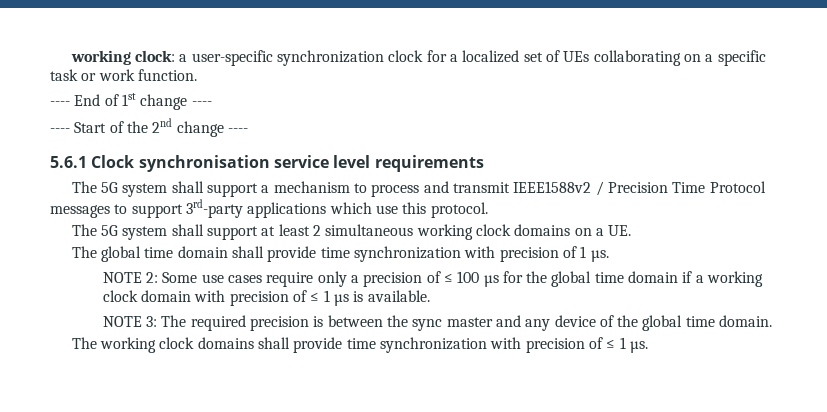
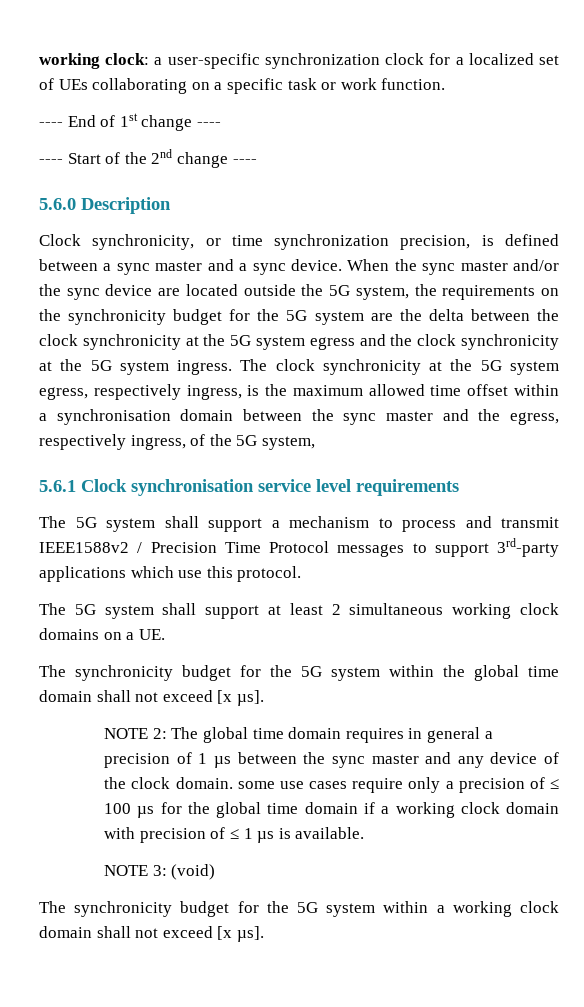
+ 5.6.0 Description
+ Clock synchronicity, or time synchronization precision, is defined between a sync master and a sync device. When the sync master and/or the sync device are located outside the 5G system, the requirements on the synchronicity budget for the 5G system are the delta between the clock synchronicity at the 5G system egress and the clock synchronicity at the 5G system ingress. The clock synchronicity at the 5G system egress, respectively ingress, is the maximum allowed time offset within a synchronisation domain between the sync master and the egress, respectively ingress, of the 5G system,
- The global time domain shall provide time synchronization with precision of 1 µs.
- NOTE 2: Some use cases require only a precision of ≤ 100 µs for the global time domain if a working clock domain with precision of ≤ 1 µs is available.
+ The synchronicity budget for the 5G system within the global time domain shall not exceed [x µs].
+ NOTE 2: The global time domain requires in general a precision of 1 µs between the sync master and any device of the clock domain. some use cases require only a precision of ≤ 100 µs for the global time domain if a working clock domain with precision of ≤ 1 µs is available.
- NOTE 3: The required precision is between the sync master and any device of the global time domain.
- The working clock domains shall provide time synchronization with precision of ≤ 1 µs.
+ NOTE 3: (void)
+ The synchronicity budget for the 5G system within a working clock domain shall not exceed [x µs].

